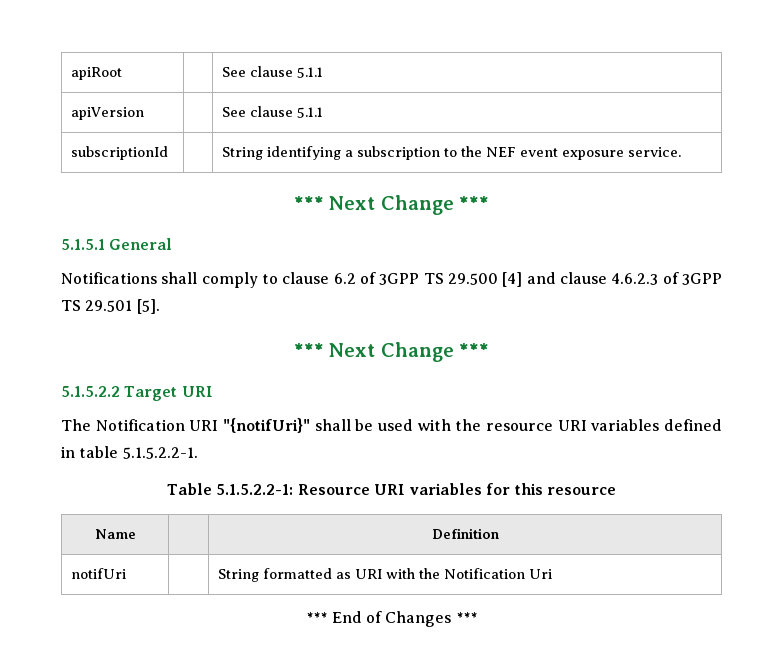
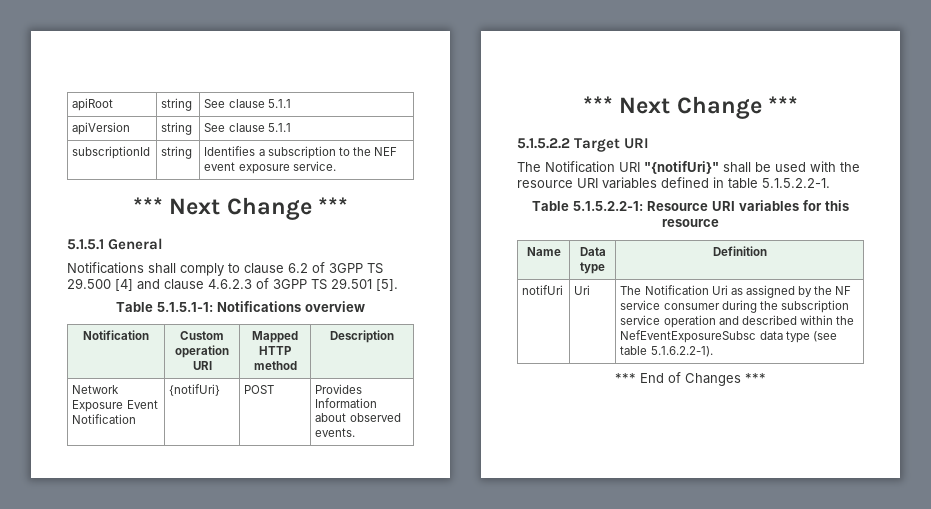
- apiRoot | | See clause 5.1.1
+ apiRoot | string | See clause 5.1.1
- apiVersion | | See clause 5.1.1
+ apiVersion | string | See clause 5.1.1
- subscriptionId | | String identifying a subscription to the NEF event exposure service.
+ subscriptionId | string | Identifies a subscription to the NEF event exposure service.
+ Table 5.1.5.1-1: Notifications overview
+ Notification | Custom operation URI | Mapped HTTP method | Description
+ Network Exposure Event Notification | {notifUri} | POST | Provides Information about observed events.
- Name | | Definition
+ Name | Data type | Definition
- notifUri | | String formatted as URI with the Notification Uri
+ notifUri | Uri | The Notification Uri as assigned by the NF service consumer during the subscription service operation and described within the NefEventExposureSubsc data type (see table 5.1.6.2.2-1).

